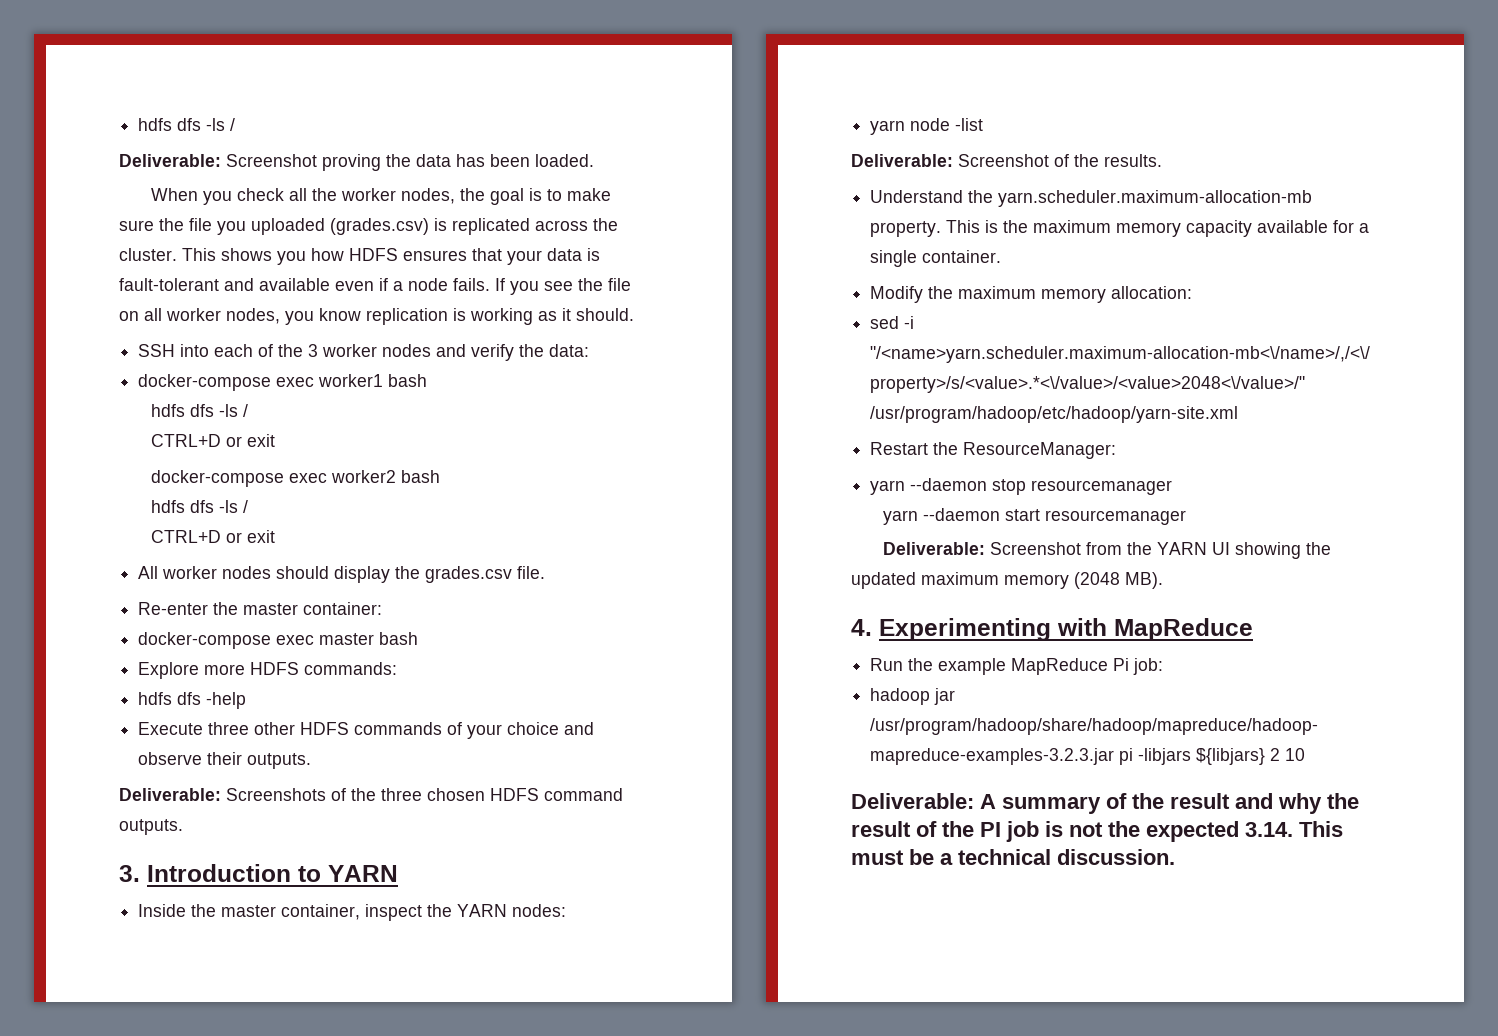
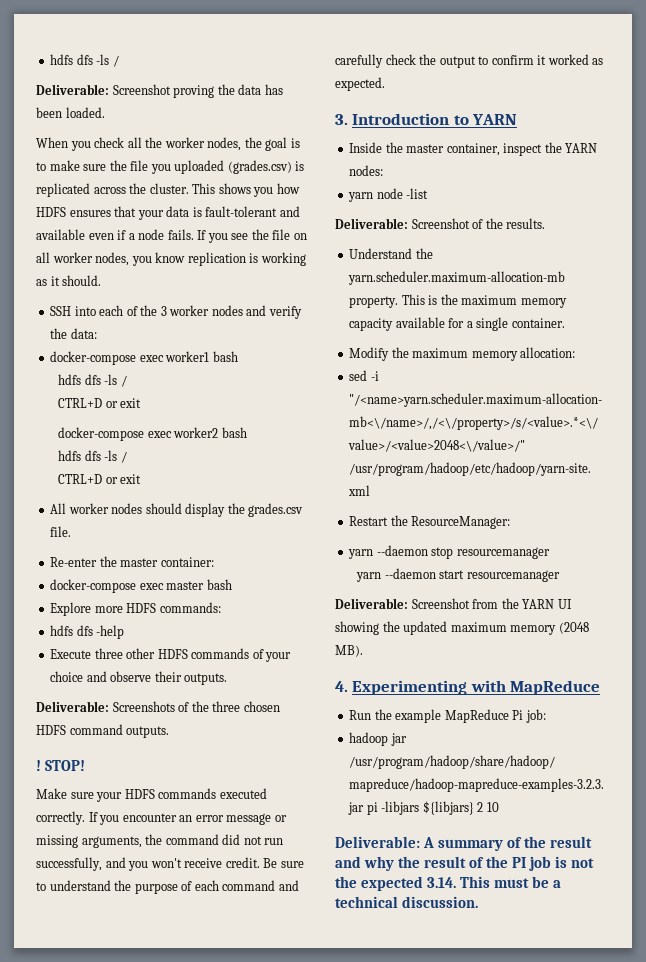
+ ! STOP!
+ Make sure your HDFS commands executed correctly. If you encounter an error message or missing arguments, the command did not run successfully, and you won't receive credit. Be sure to understand the purpose of each command and carefully check the output to confirm it worked as expected.

